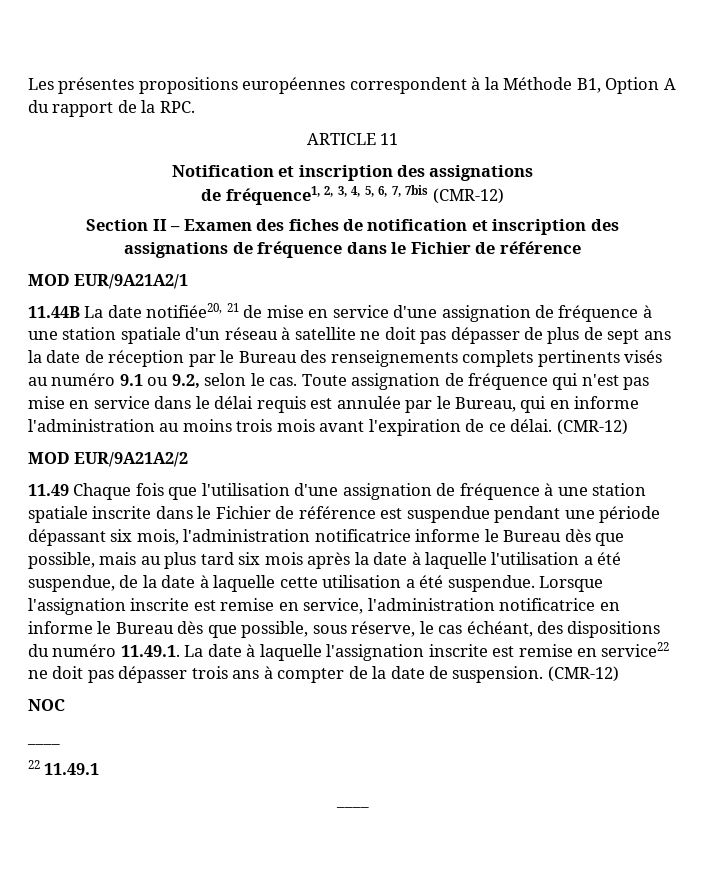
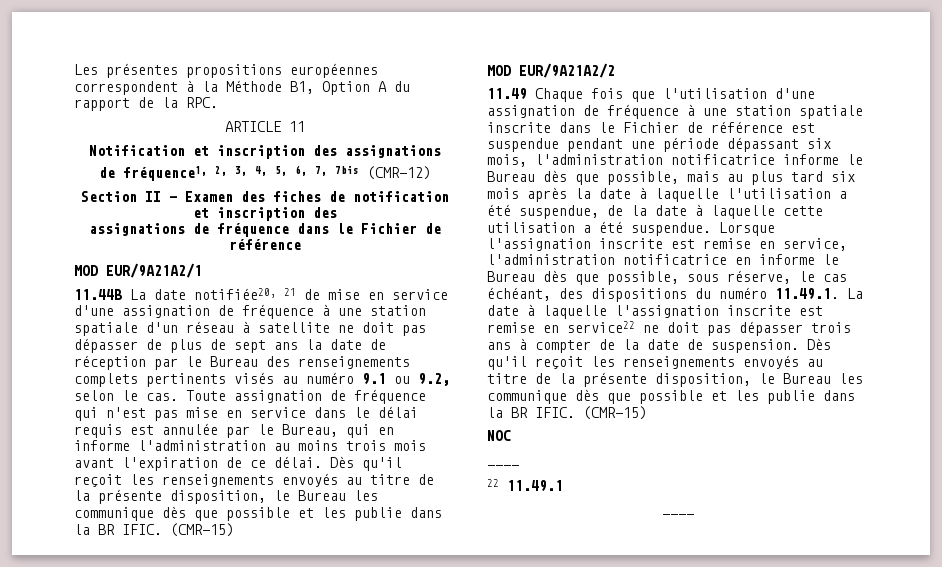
- Toute assignation de fréquence qui n'est pas mise en service dans le délai requis est annulée par le Bureau, qui en informe l'administration au moins trois mois avant l'expiration de ce délai. (CMR-12)
+ Toute assignation de fréquence qui n'est pas mise en service dans le délai requis est annulée par le Bureau, qui en informe l'administration au moins trois mois avant l'expiration de ce délai. Dès qu'il reçoit les renseignements envoyés au titre de la présente disposition, le Bureau les communique dès que possible et les publie dans la BR IFIC. (CMR-15)
- Lorsque l'assignation inscrite est remise en service, l'administration notificatrice en informe le Bureau dès que possible, sous réserve, le cas échéant, des dispositions du numéro 11.49.1. La date à laquelle l'assignation inscrite est remise en service22 ne doit pas dépasser trois ans à compter de la date de suspension. (CMR-12)
+ Lorsque l'assignation inscrite est remise en service, l'administration notificatrice en informe le Bureau dès que possible, sous réserve, le cas échéant, des dispositions du numéro 11.49.1. La date à laquelle l'assignation inscrite est remise en service22 ne doit pas dépasser trois ans à compter de la date de suspension. Dès qu'il reçoit les renseignements envoyés au titre de la présente disposition, le Bureau les communique dès que possible et les publie dans la BR IFIC. (CMR-15)

